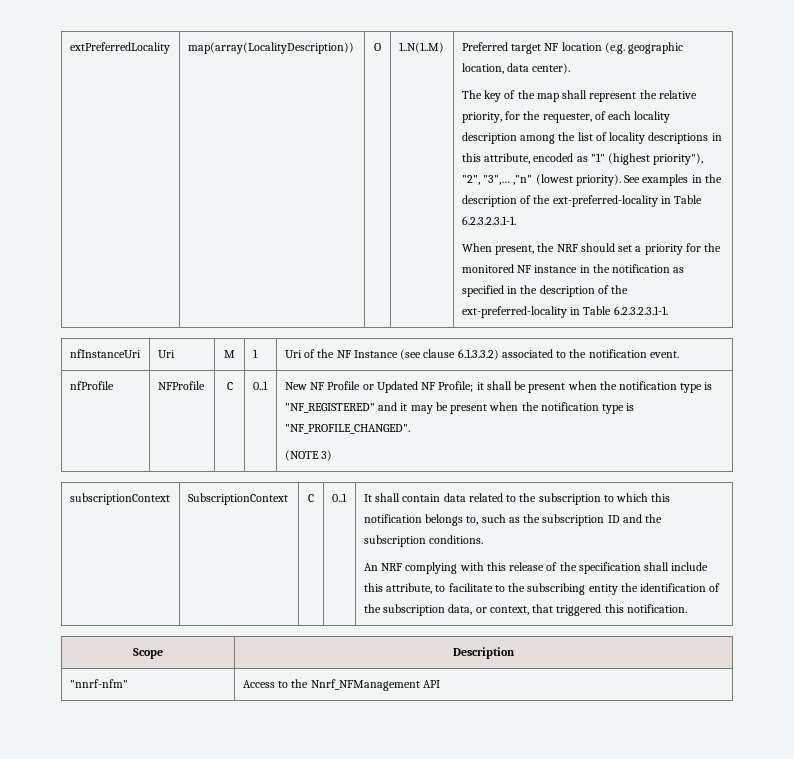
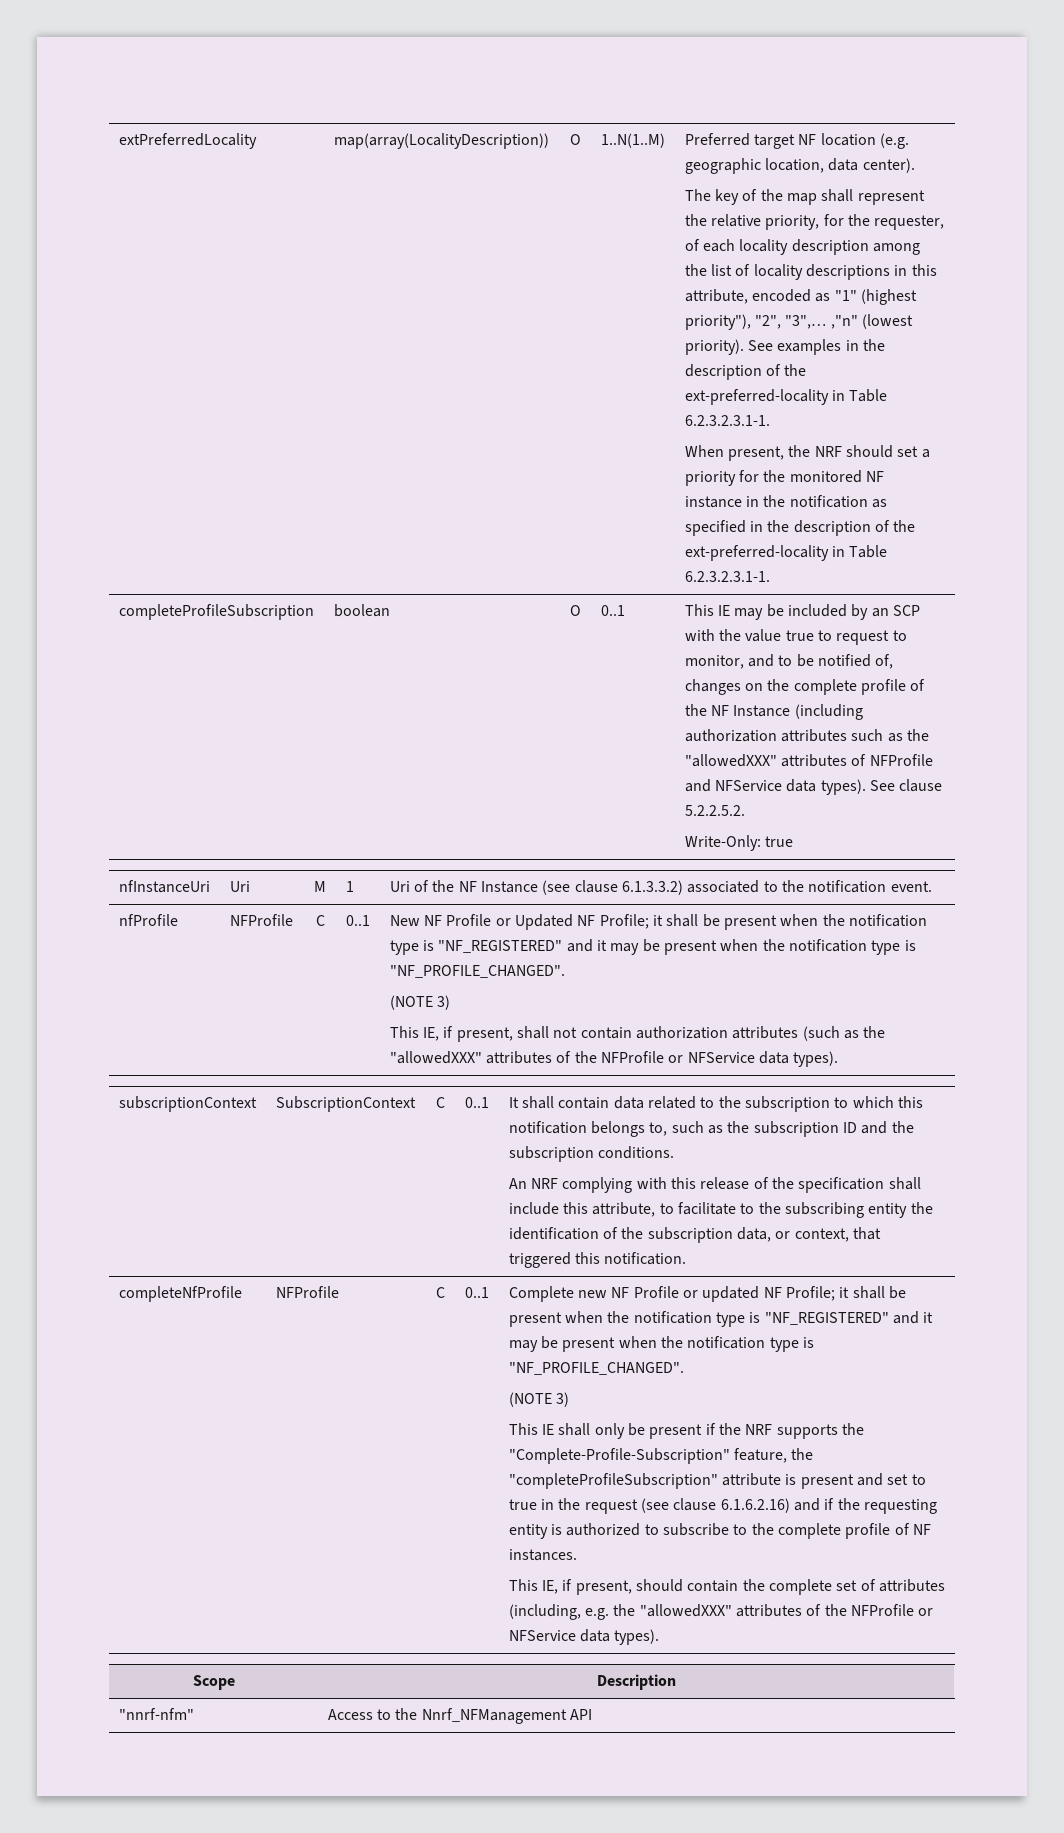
+ completeProfileSubscription | boolean | O | 0..1 | This IE may be included by an SCP with the value true to request to monitor, and to be notified of, changes on the complete profile of the NF Instance (including authorization attributes such as the "allowedXXX" attributes of NFProfile and NFService data types). See clause 5.2.2.5.2.
+ Write-Only: true
+ This IE, if present, shall not contain authorization attributes (such as the "allowedXXX" attributes of the NFProfile or NFService data types).
+ completeNfProfile | NFProfile | C | 0..1 | Complete new NF Profile or updated NF Profile; it shall be present when the notification type is "NF_REGISTERED" and it may be present when the notification type is "NF_PROFILE_CHANGED".
+ (NOTE 3)
+ This IE shall only be present if the NRF supports the "Complete-Profile-Subscription" feature, the "completeProfileSubscription" attribute is present and set to true in the request (see clause 6.1.6.2.16) and if the requesting entity is authorized to subscribe to the complete profile of NF instances.
+ This IE, if present, should contain the complete set of attributes (including, e.g. the "allowedXXX" attributes of the NFProfile or NFService data types).

